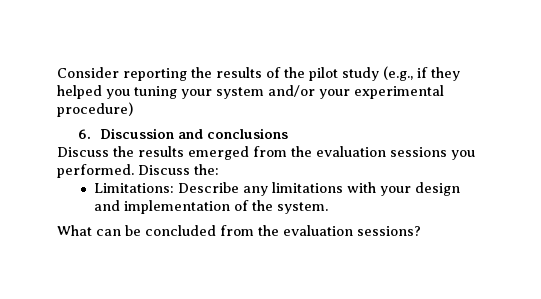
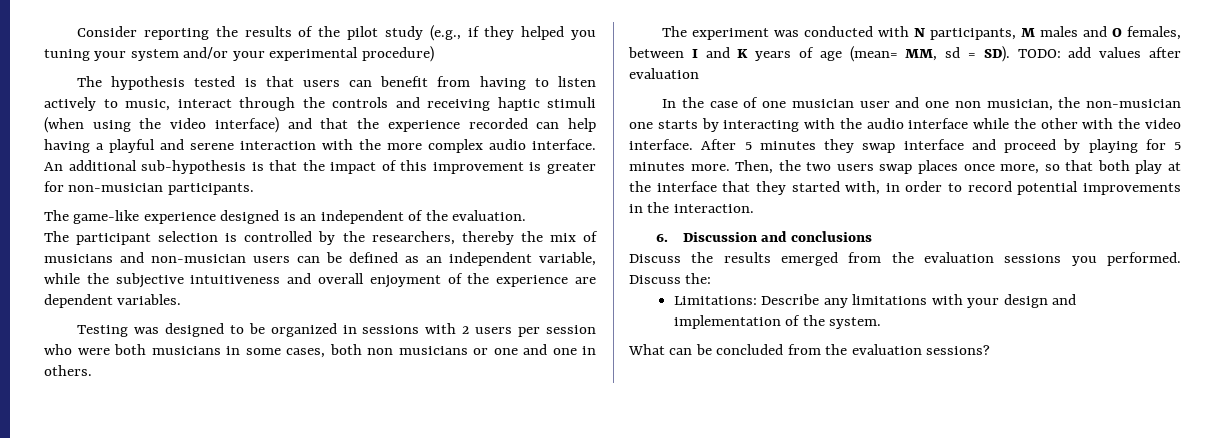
+ The hypothesis tested is that users can benefit from having to listen actively to music, interact through the controls and receiving haptic stimuli (when using the video interface) and that the experience recorded can help having a playful and serene interaction with the more complex audio interface. An additional sub-hypothesis is that the impact of this improvement is greater for non-musician participants.
+ The game-like experience designed is an independent of the evaluation.
+ The participant selection is controlled by the researchers, thereby the mix of musicians and non-musician users can be defined as an independent variable, while the subjective intuitiveness and overall enjoyment of the experience are dependent variables.
+ Testing was designed to be organized in sessions with 2 users per session who were both musicians in some cases, both non musicians or one and one in others.
+ The experiment was conducted with N participants, M males and O females, between I and K years of age (mean= MM, sd = SD). TODO: add values after evaluation
+ In the case of one musician user and one non musician, the non-musician one starts by interacting with the audio interface while the other with the video interface. After 5 minutes they swap interface and proceed by playing for 5 minutes more. Then, the two users swap places once more, so that both play at the interface that they started with, in order to record potential improvements in the interaction.

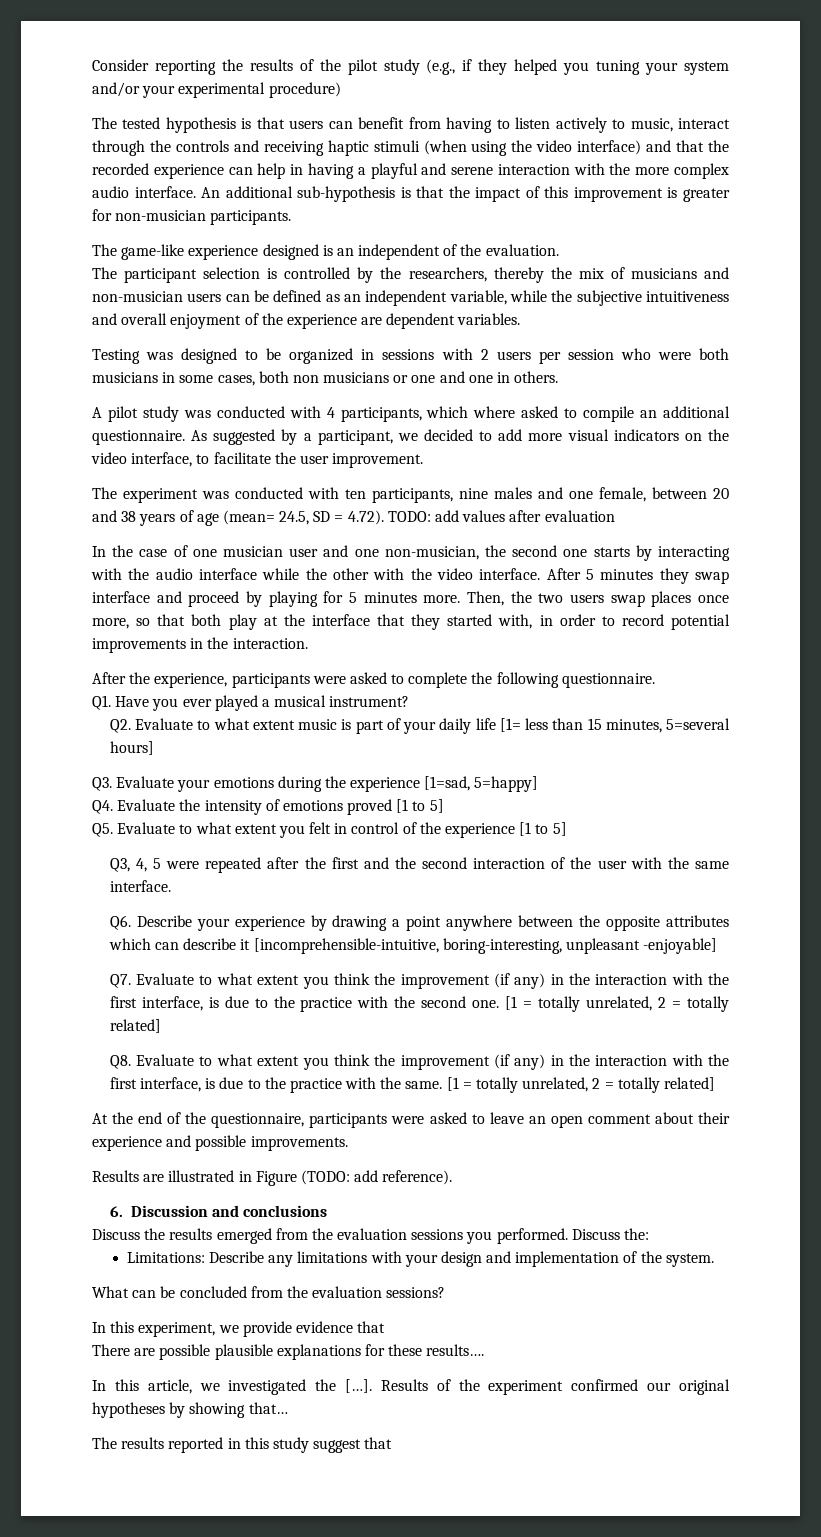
- The hypothesis tested is that users can benefit from having to listen actively to music, interact through the controls and receiving haptic stimuli (when using the video interface) and that the experience recorded can help having a playful and serene interaction with the more complex audio interface.
+ The tested hypothesis is that users can benefit from having to listen actively to music, interact through the controls and receiving haptic stimuli (when using the video interface) and that the recorded experience can help in having a playful and serene interaction with the more complex audio interface.
+ A pilot study was conducted with 4 participants, which where asked to compile an additional questionnaire. As suggested by a participant, we decided to add more visual indicators on the video interface, to facilitate the user improvement.
- The experiment was conducted with N participants, M males and O females, between I and K years of age (mean= MM, sd = SD). TODO: add values after evaluation
+ The experiment was conducted with ten participants, nine males and one female, between 20 and 38 years of age (mean= 24.5, SD = 4.72). TODO: add values after evaluation
- In the case of one musician user and one non musician, the non-musician one starts by interacting with the audio interface while the other with the video interface.
+ In the case of one musician user and one non-musician, the second one starts by interacting with the audio interface while the other with the video interface.
+ After the experience, participants were asked to complete the following questionnaire.
+ Q1. Have you ever played a musical instrument?
+ Q2. Evaluate to what extent music is part of your daily life [1= less than 15 minutes, 5=several hours]
+ Q3. Evaluate your emotions during the experience [1=sad, 5=happy]
+ Q4. Evaluate the intensity of emotions proved [1 to 5]
+ Q5. Evaluate to what extent you felt in control of the experience [1 to 5]
+ Q3, 4, 5 were repeated after the first and the second interaction of the user with the same interface.
+ Q6. Describe your experience by drawing a point anywhere between the opposite attributes which can describe it [incomprehensible-intuitive, boring-interesting, unpleasant -enjoyable]
+ Q7. Evaluate to what extent you think the improvement (if any) in the interaction with the first interface, is due to the practice with the second one. [1 = totally unrelated, 2 = totally related]
+ Q8. Evaluate to what extent you think the improvement (if any) in the interaction with the first interface, is due to the practice with the same. [1 = totally unrelated, 2 = totally related]
+ At the end of the questionnaire, participants were asked to leave an open comment about their experience and possible improvements.
+ Results are illustrated in Figure (TODO: add reference).
+ In this experiment, we provide evidence that
+ There are possible plausible explanations for these results….
+ In this article, we investigated the […]. Results of the experiment confirmed our original hypotheses by showing that…
+ The results reported in this study suggest that

